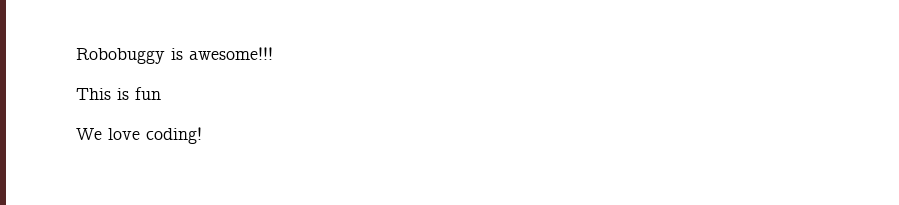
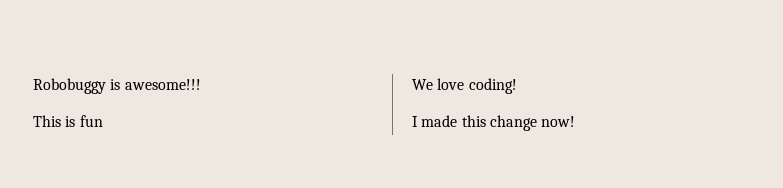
+ I made this change now!

